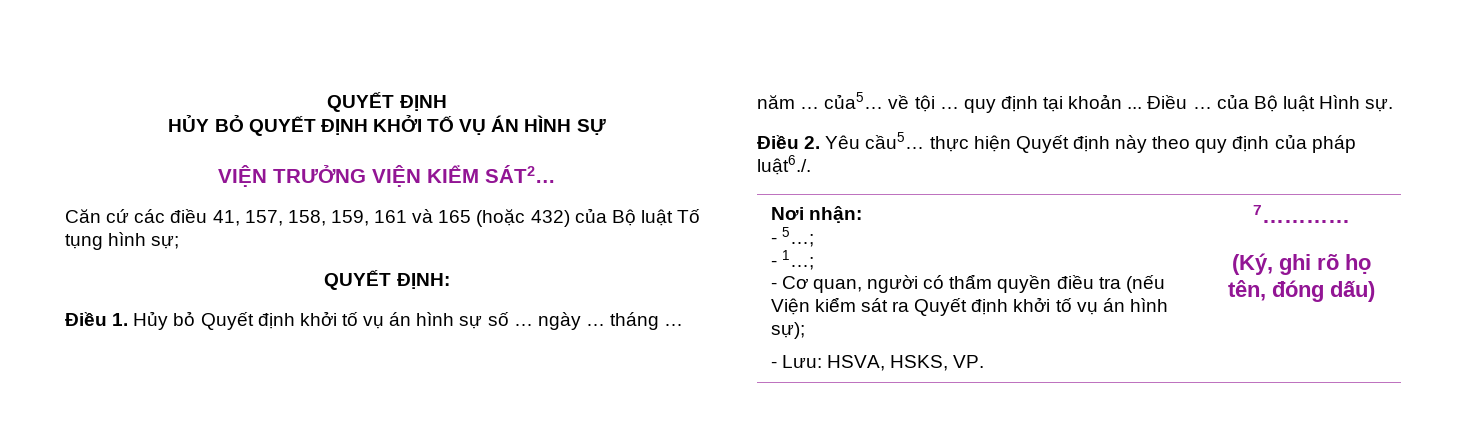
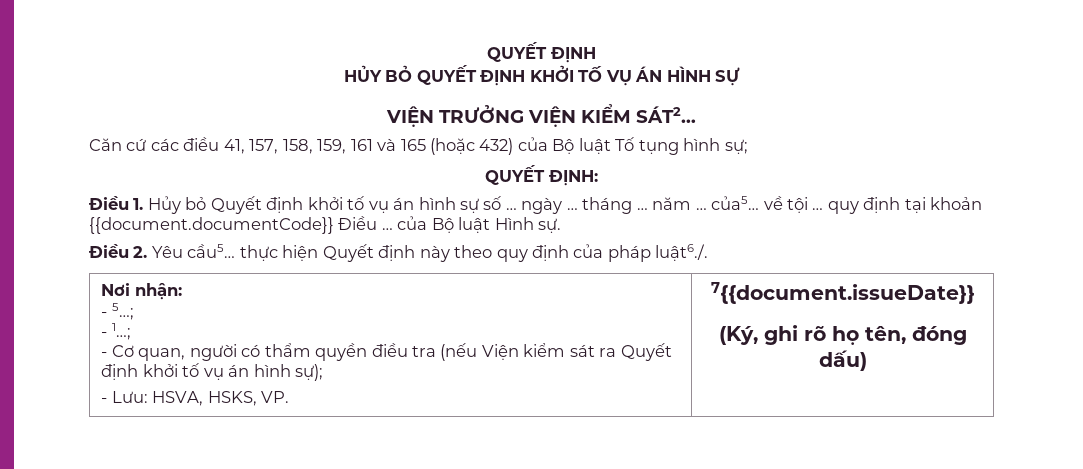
- Điều 1. Hủy bỏ Quyết định khởi tố vụ án hình sự số … ngày … tháng … năm … của5… về tội … quy định tại khoản ... Điều … của Bộ luật Hình sự.
+ Điều 1. Hủy bỏ Quyết định khởi tố vụ án hình sự số … ngày … tháng … năm … của5… về tội … quy định tại khoản {{document.documentCode}} Điều … của Bộ luật Hình sự.
- 7…………
+ 7{{document.issueDate}}

